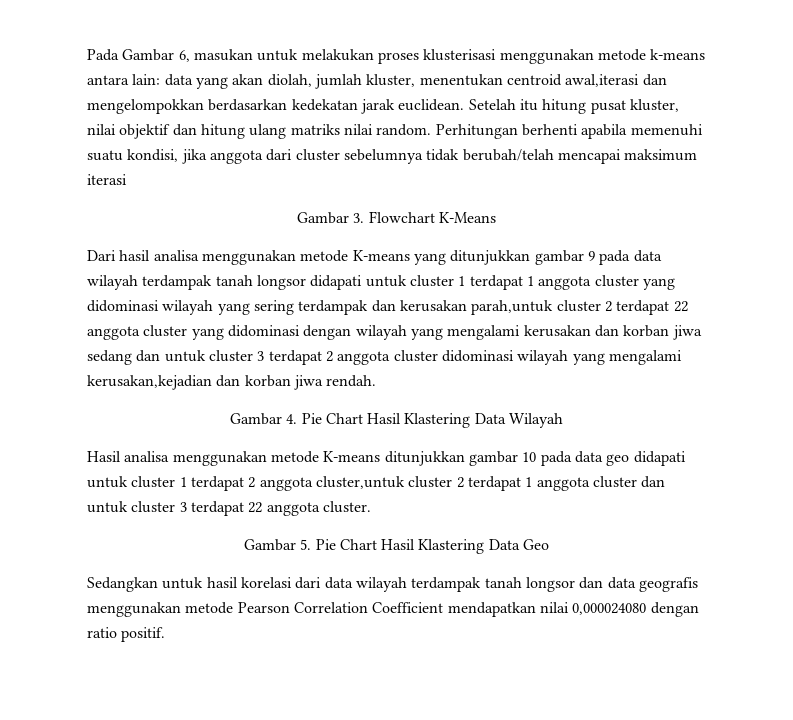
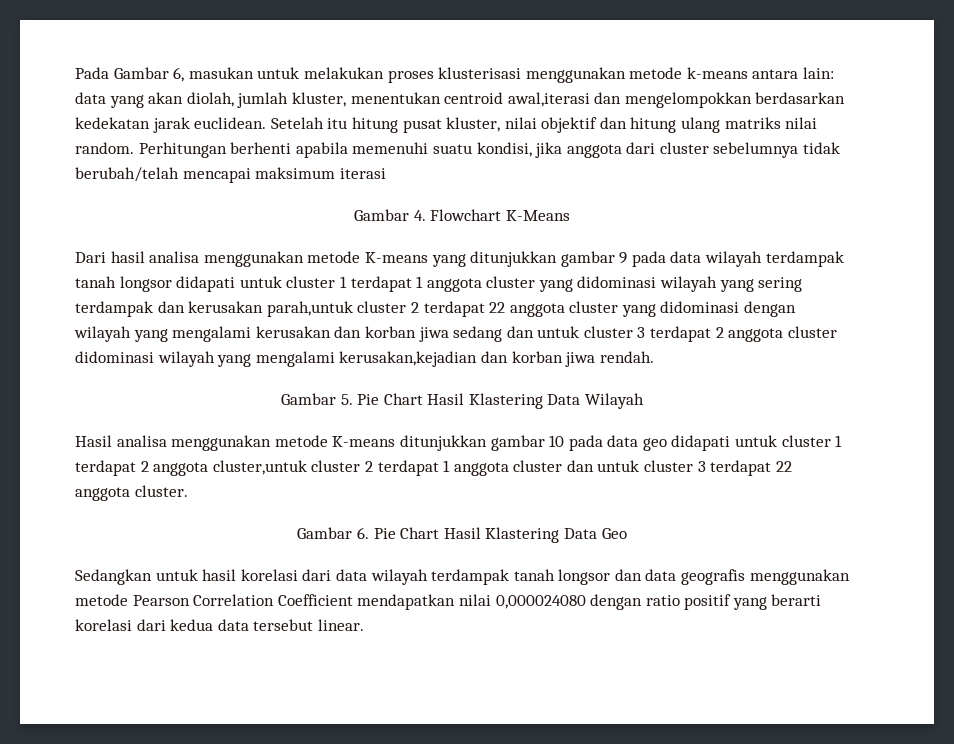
- Gambar 3. Flowchart K-Means
+ Gambar 4. Flowchart K-Means
- Gambar 4. Pie Chart Hasil Klastering Data Wilayah
+ Gambar 5. Pie Chart Hasil Klastering Data Wilayah
- Gambar 5. Pie Chart Hasil Klastering Data Geo
+ Gambar 6. Pie Chart Hasil Klastering Data Geo
- Sedangkan untuk hasil korelasi dari data wilayah terdampak tanah longsor dan data geografis menggunakan metode Pearson Correlation Coefficient mendapatkan nilai 0,000024080 dengan ratio positif.
+ Sedangkan untuk hasil korelasi dari data wilayah terdampak tanah longsor dan data geografis menggunakan metode Pearson Correlation Coefficient mendapatkan nilai 0,000024080 dengan ratio positif yang berarti korelasi dari kedua data tersebut linear.

